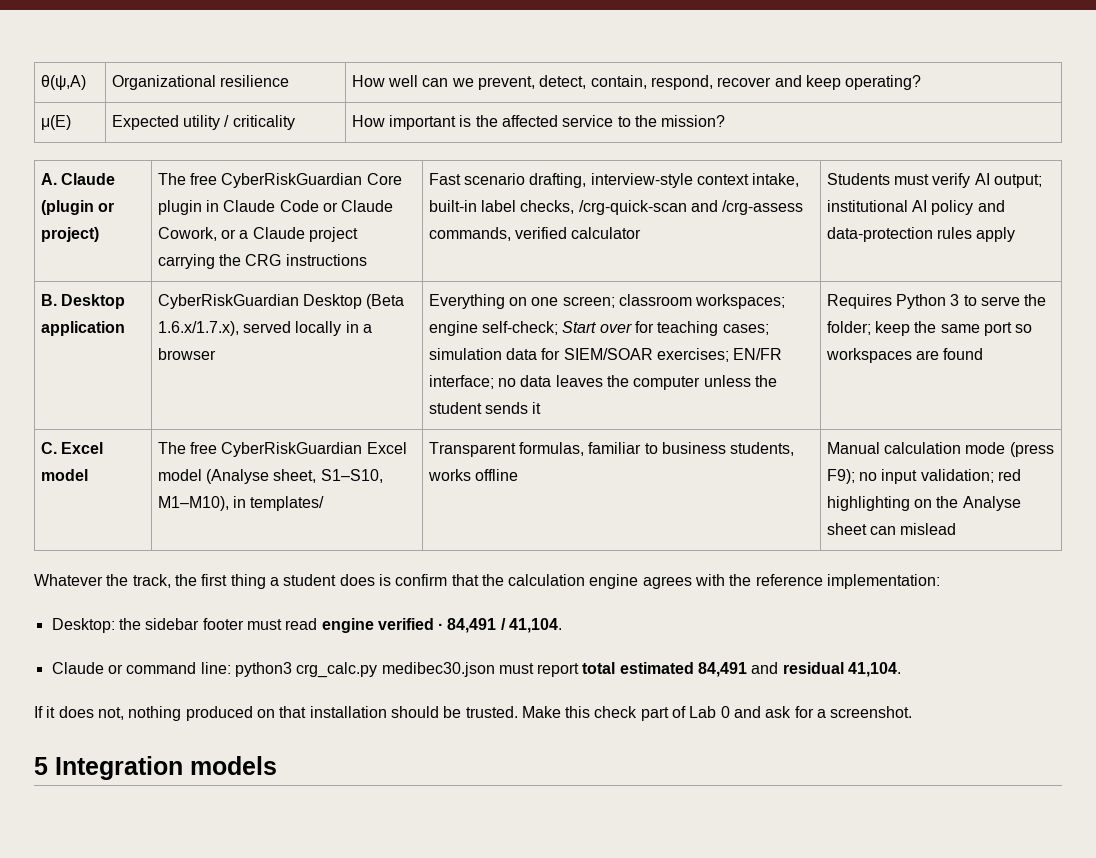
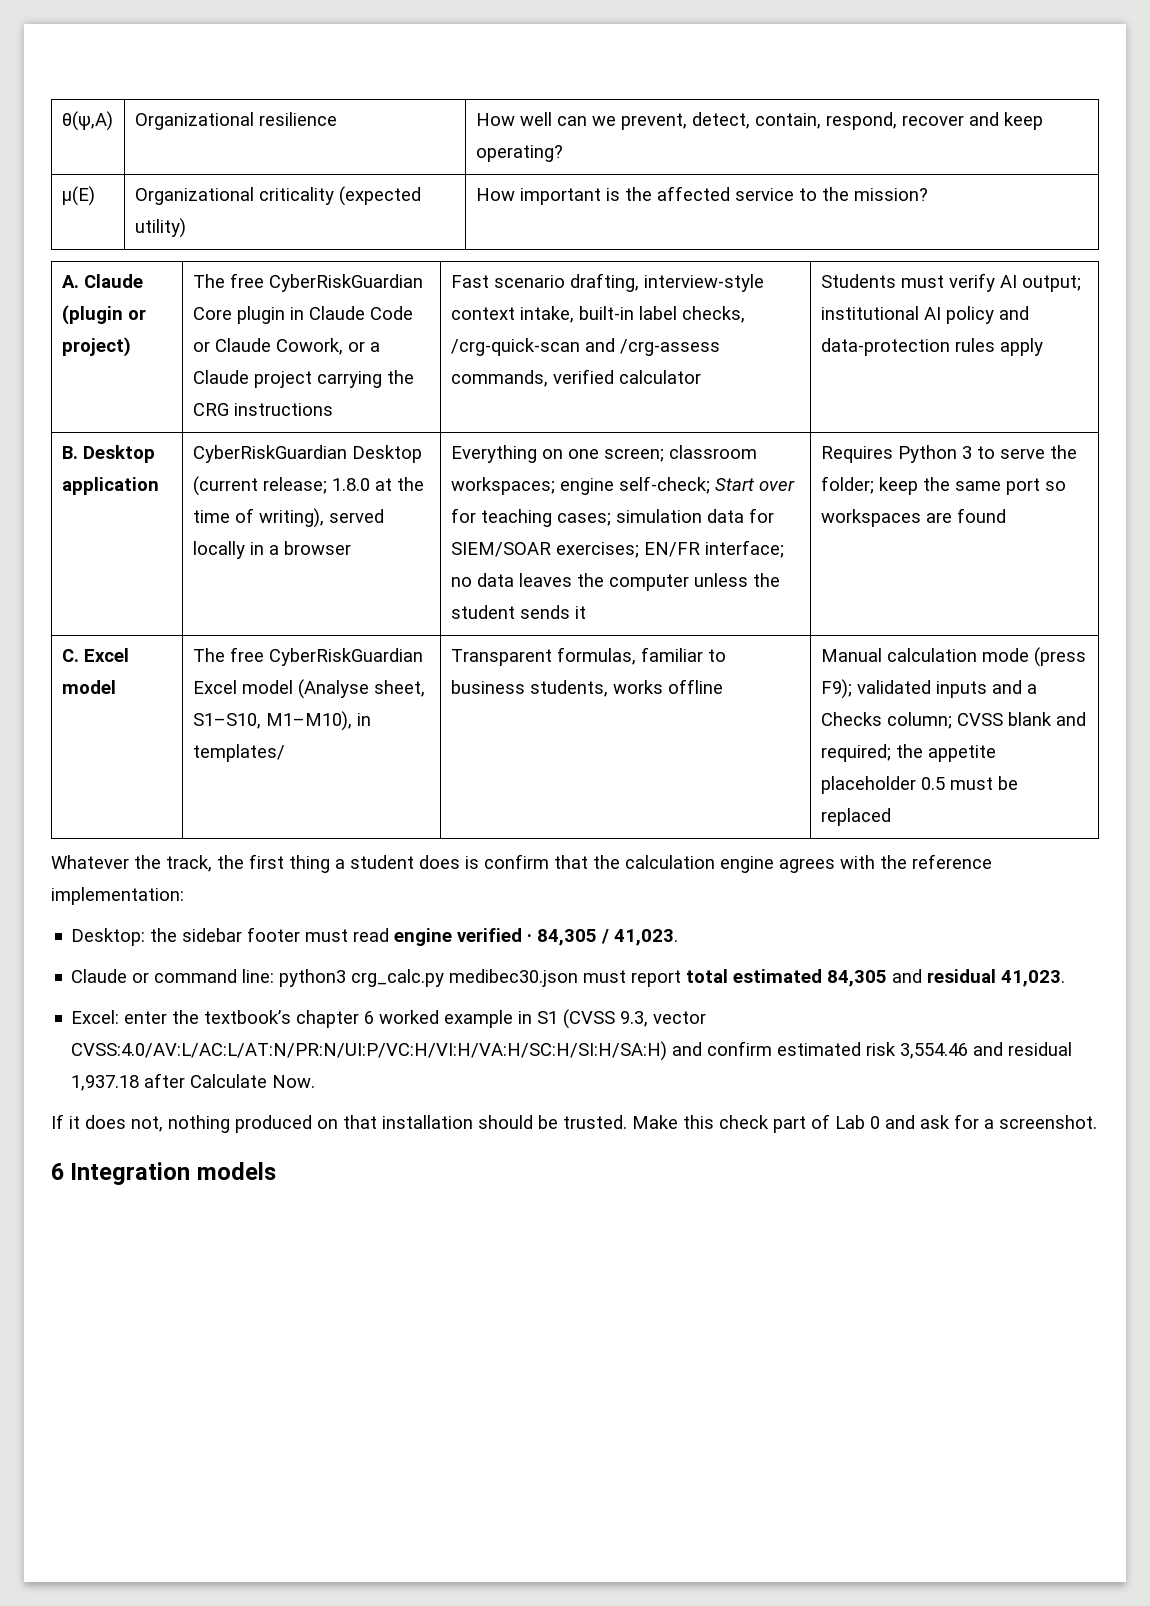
- μ(E) | Expected utility / criticality | How important is the affected service to the mission?
+ μ(E) | Organizational criticality (expected utility) | How important is the affected service to the mission?
- CyberRiskGuardian Desktop (Beta 1.6.x/1.7.x), served locally in a browser
+ CyberRiskGuardian Desktop (current release; 1.8.0 at the time of writing), served locally in a browser
- Manual calculation mode (press F9); no input validation; red highlighting on the Analyse sheet can mislead
+ Manual calculation mode (press F9); validated inputs and a Checks column; CVSS blank and required; the appetite placeholder 0.5 must be replaced
- Desktop: the sidebar footer must read engine verified · 84,491 / 41,104.
+ Desktop: the sidebar footer must read engine verified · 84,305 / 41,023.
- Claude or command line: python3 crg_calc.py medibec30.json must report total estimated 84,491 and residual 41,104.
+ Claude or command line: python3 crg_calc.py medibec30.json must report total estimated 84,305 and residual 41,023.
+ Excel: enter the textbook’s chapter 6 worked example in S1 (CVSS 9.3, vector CVSS:4.0/AV:L/AC:L/AT:N/PR:N/UI:P/VC:H/VI:H/VA:H/SC:H/SI:H/SA:H) and confirm estimated risk 3,554.46 and residual 1,937.18 after Calculate Now.
- 5 Integration models
+ 6 Integration models

